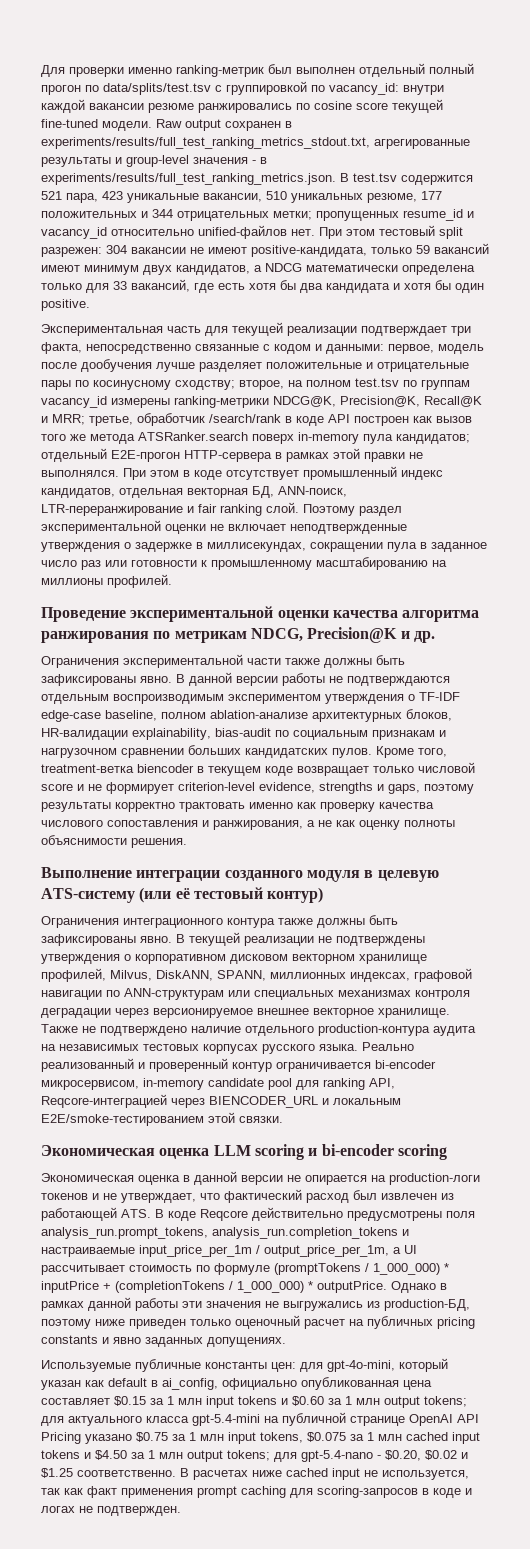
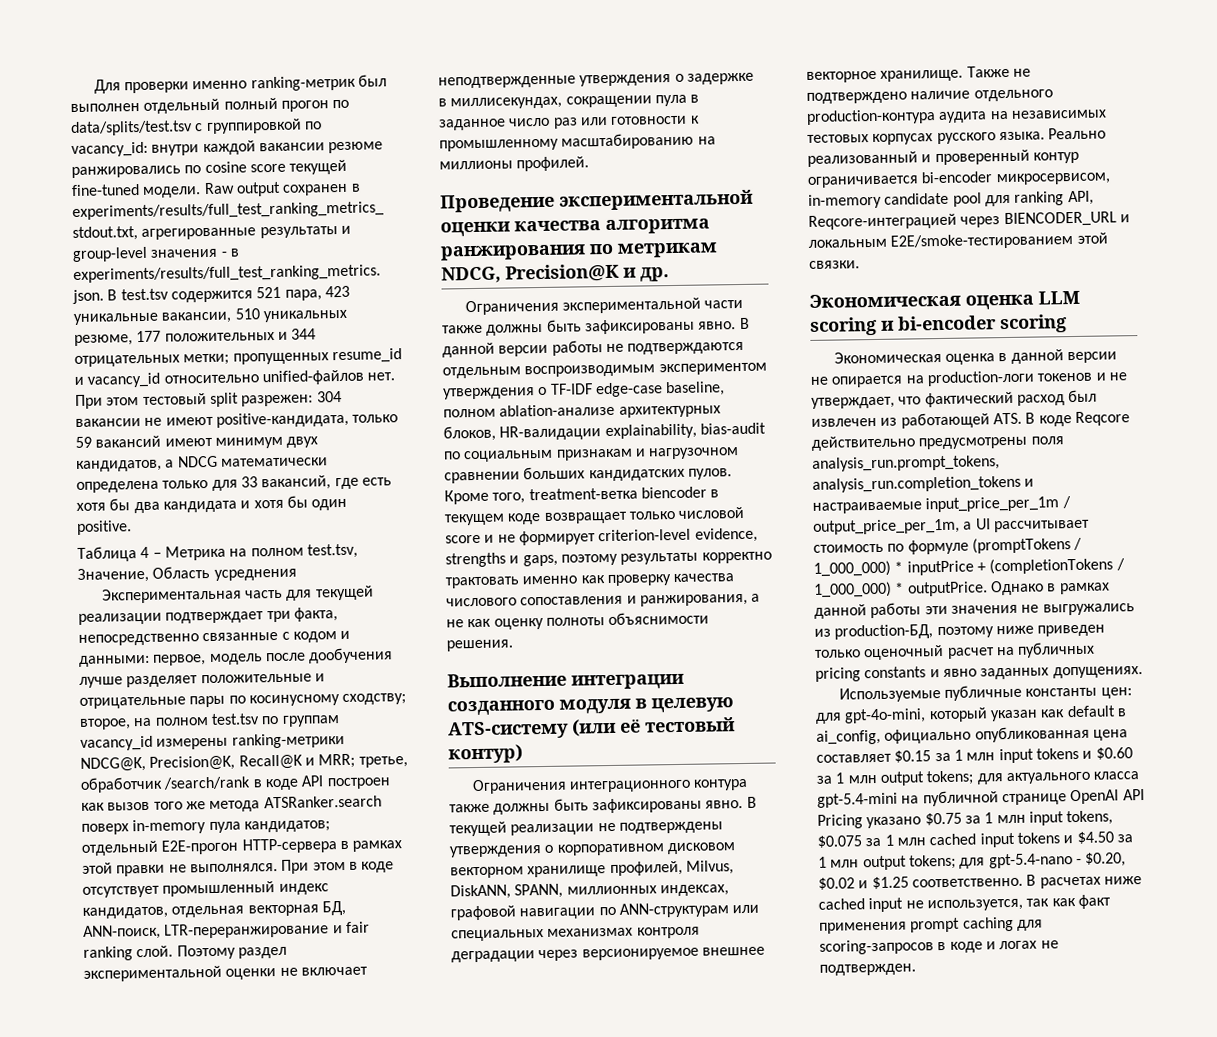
+ Таблица 4 – Метрика на полном test.tsv, Значение, Область усреднения

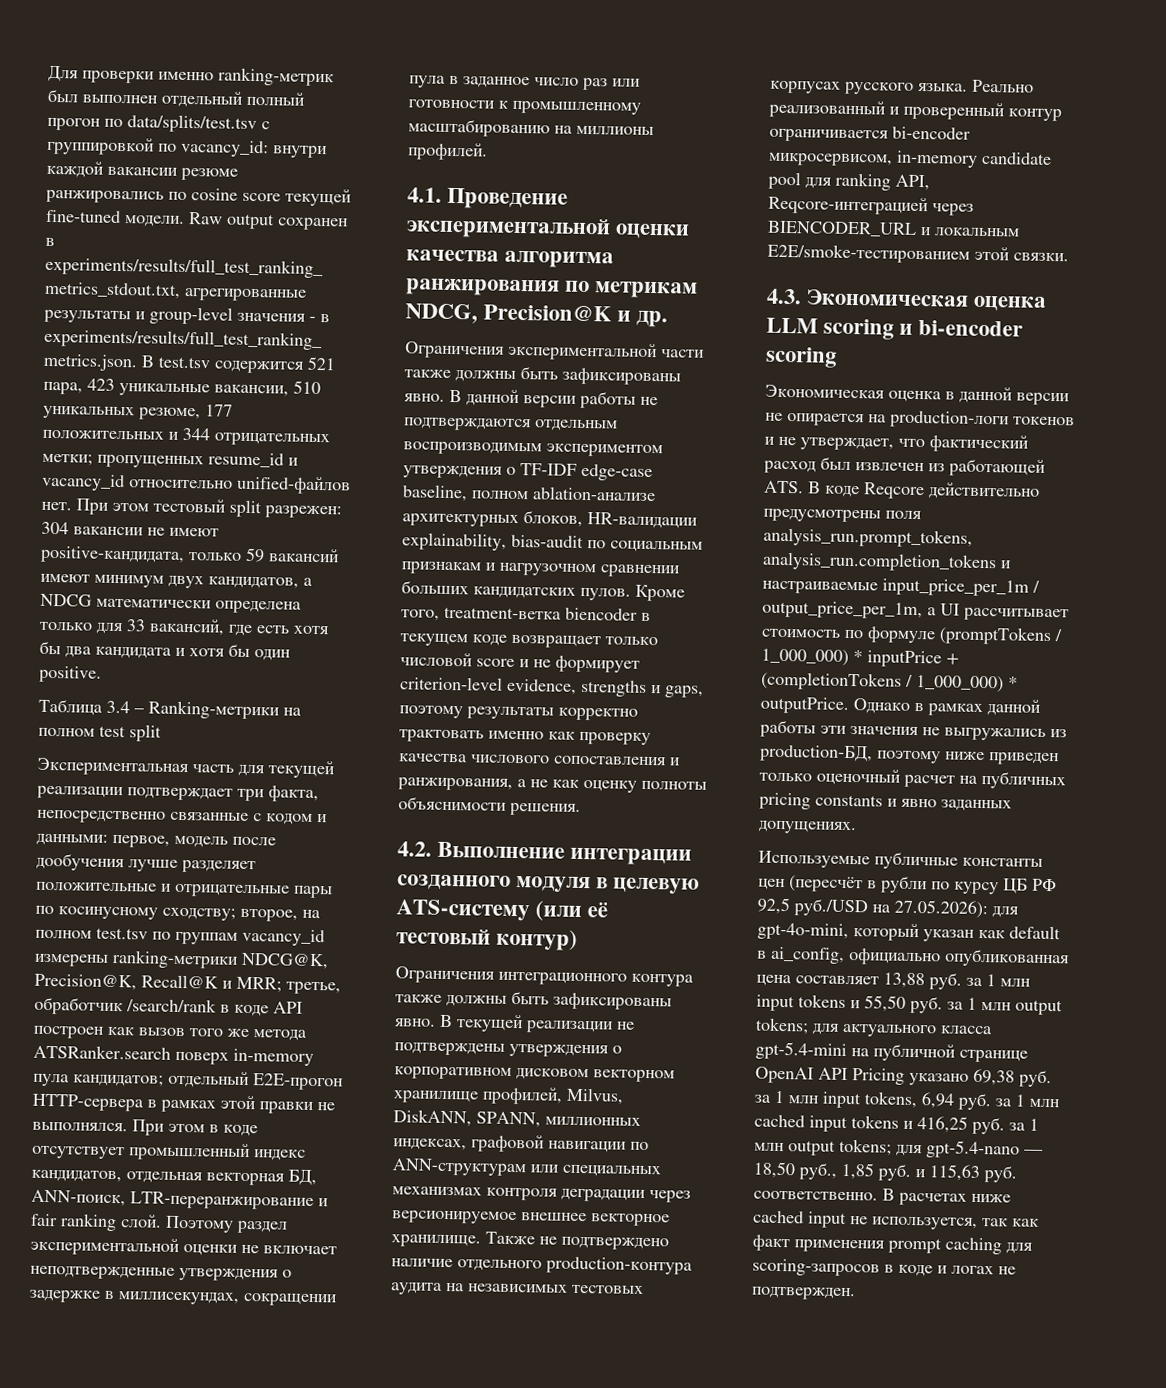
- Таблица 4 – Метрика на полном test.tsv, Значение, Область усреднения
+ Таблица 3.4 – Ranking-метрики на полном test split
- Проведение экспериментальной оценки качества алгоритма ранжирования по метрикам NDCG, Precision@K и др.
+ 4.1. Проведение экспериментальной оценки качества алгоритма ранжирования по метрикам NDCG, Precision@K и др.
- Выполнение интеграции созданного модуля в целевую ATS-систему (или её тестовый контур)
+ 4.2. Выполнение интеграции созданного модуля в целевую ATS-систему (или её тестовый контур)
- Экономическая оценка LLM scoring и bi-encoder scoring
+ 4.3. Экономическая оценка LLM scoring и bi-encoder scoring
- Используемые публичные константы цен: для gpt-4o-mini, который указан как default в ai_config, официально опубликованная цена составляет $0.15 за 1 млн input tokens и $0.60 за 1 млн output tokens; для актуального класса gpt-5.4-mini на публичной странице OpenAI API Pricing указано $0.75 за 1 млн input tokens, $0.075 за 1 млн cached input tokens и $4.50 за 1 млн output tokens; для gpt-5.4-nano - $0.20, $0.02 и $1.25 соответственно.
+ Используемые публичные константы цен (пересчёт в рубли по курсу ЦБ РФ 92,5 руб./USD на 27.05.2026): для gpt-4o-mini, который указан как default в ai_config, официально опубликованная цена составляет 13,88 руб. за 1 млн input tokens и 55,50 руб. за 1 млн output tokens; для актуального класса gpt-5.4-mini на публичной странице OpenAI API Pricing указано 69,38 руб. за 1 млн input tokens, 6,94 руб. за 1 млн cached input tokens и 416,25 руб. за 1 млн output tokens; для gpt-5.4-nano — 18,50 руб., 1,85 руб. и 115,63 руб. соответственно.

